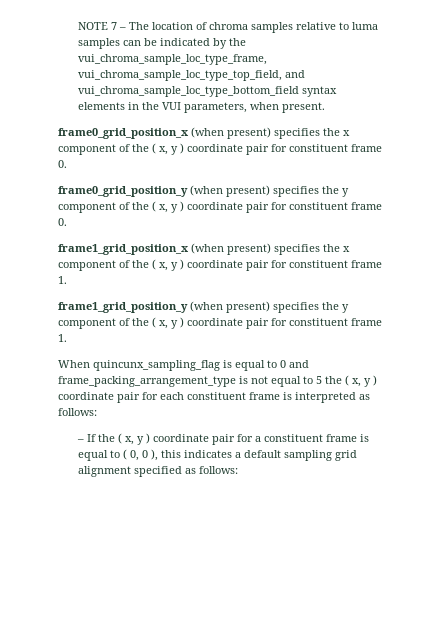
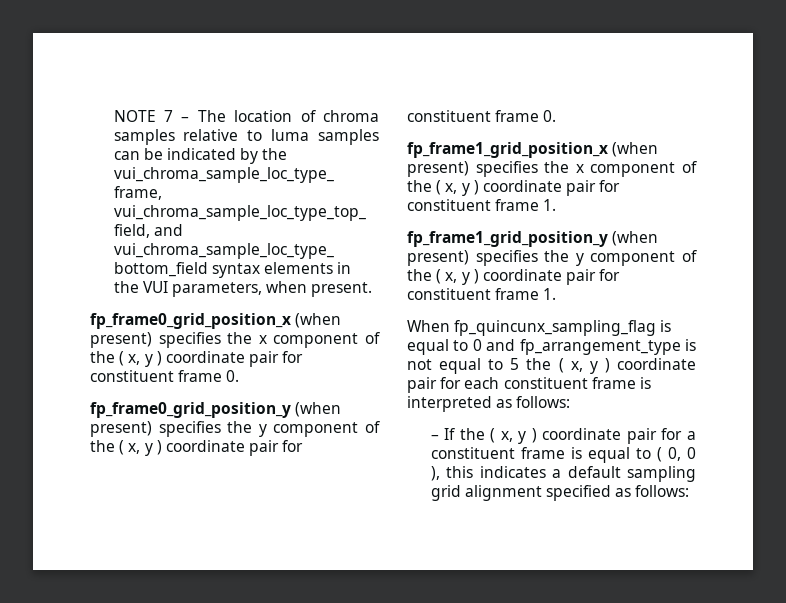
- frame0_grid_position_x (when present) specifies the x component of the ( x, y ) coordinate pair for constituent frame 0.
+ fp_frame0_grid_position_x (when present) specifies the x component of the ( x, y ) coordinate pair for constituent frame 0.
- frame0_grid_position_y (when present) specifies the y component of the ( x, y ) coordinate pair for constituent frame 0.
+ fp_frame0_grid_position_y (when present) specifies the y component of the ( x, y ) coordinate pair for constituent frame 0.
- frame1_grid_position_x (when present) specifies the x component of the ( x, y ) coordinate pair for constituent frame 1.
+ fp_frame1_grid_position_x (when present) specifies the x component of the ( x, y ) coordinate pair for constituent frame 1.
- frame1_grid_position_y (when present) specifies the y component of the ( x, y ) coordinate pair for constituent frame 1.
+ fp_frame1_grid_position_y (when present) specifies the y component of the ( x, y ) coordinate pair for constituent frame 1.
- When quincunx_sampling_flag is equal to 0 and frame_packing_arrangement_type is not equal to 5 the ( x, y ) coordinate pair for each constituent frame is interpreted as follows:
+ When fp_quincunx_sampling_flag is equal to 0 and fp_arrangement_type is not equal to 5 the ( x, y ) coordinate pair for each constituent frame is interpreted as follows:

